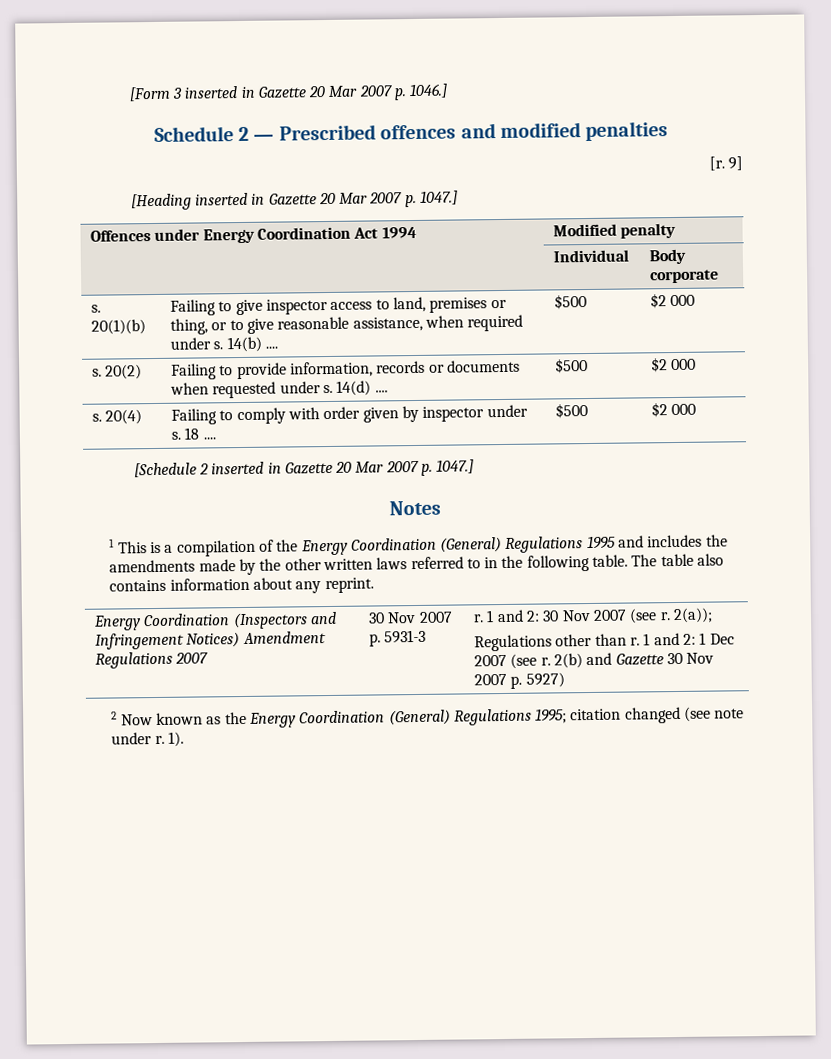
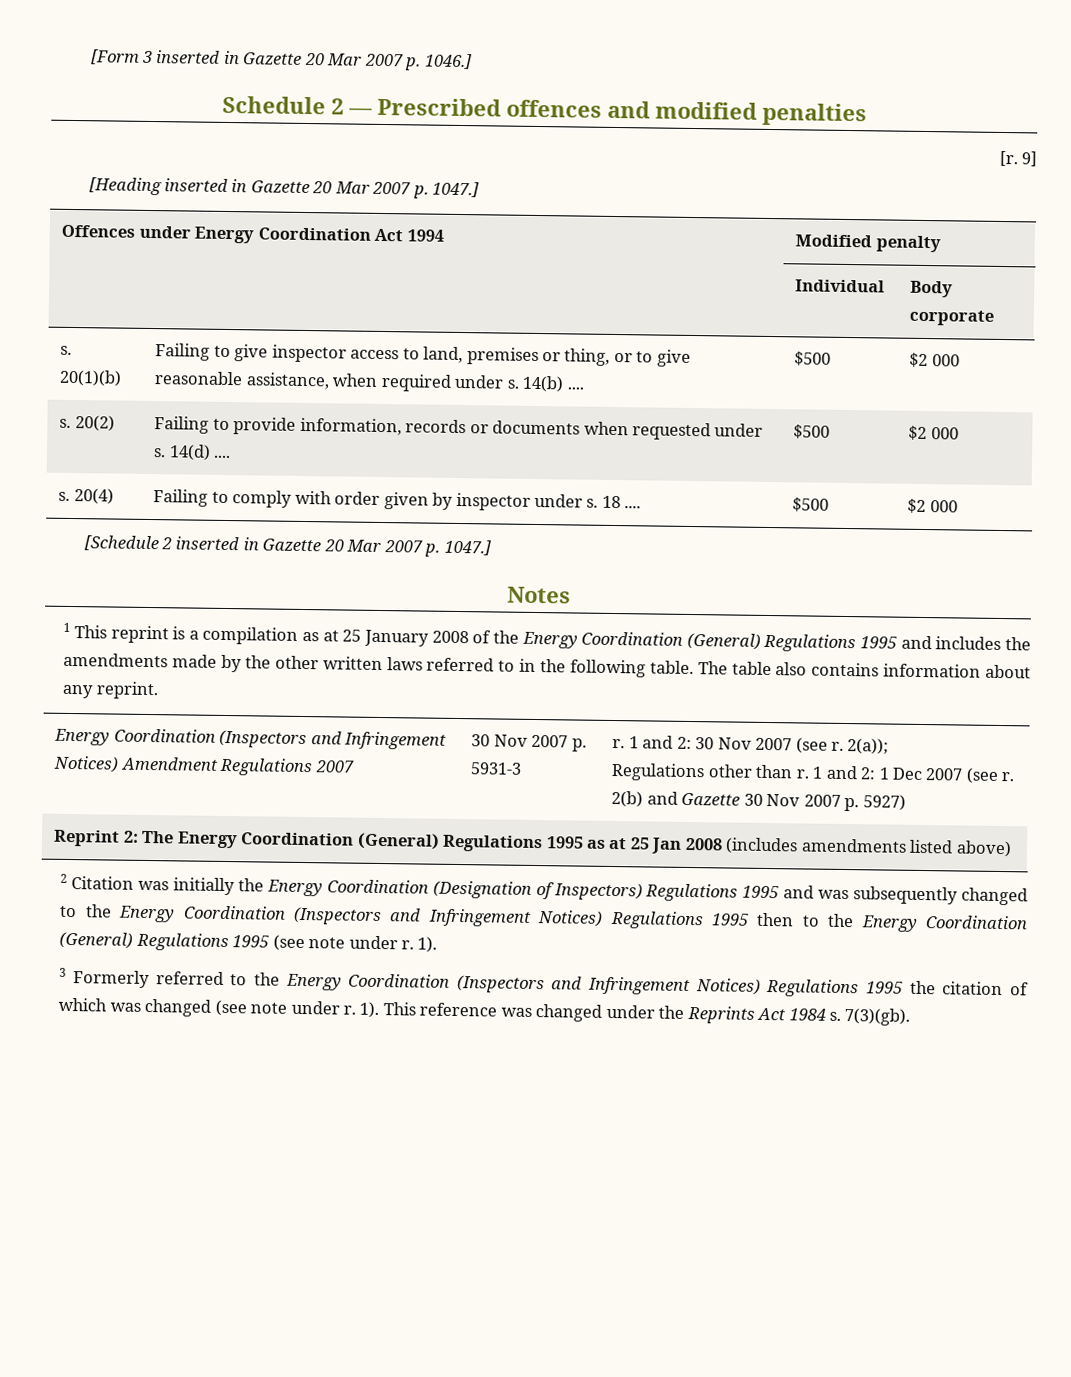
- 1 This is a compilation of the Energy Coordination (General) Regulations 1995 and includes the amendments made by the other written laws referred to in the following table.
+ 1 This reprint is a compilation as at 25 January 2008 of the Energy Coordination (General) Regulations 1995 and includes the amendments made by the other written laws referred to in the following table.
- 2 Now known as the Energy Coordination (General) Regulations 1995; citation changed (see note under r.
+ Reprint 2: The Energy Coordination (General) Regulations 1995 as at 25 Jan 2008 (includes amendments listed above)
+ 2 Citation was initially the Energy Coordination (Designation of Inspectors) Regulations 1995 and was subsequently changed to the Energy Coordination (Inspectors and Infringement Notices) Regulations 1995 then to the Energy Coordination (General) Regulations 1995 (see note under r. 1).
+ 3 Formerly referred to the Energy Coordination (Inspectors and Infringement Notices) Regulations 1995 the citation of which was changed (see note under r.
+ This reference was changed under the Reprints Act 1984 s. 7(3)(gb).

